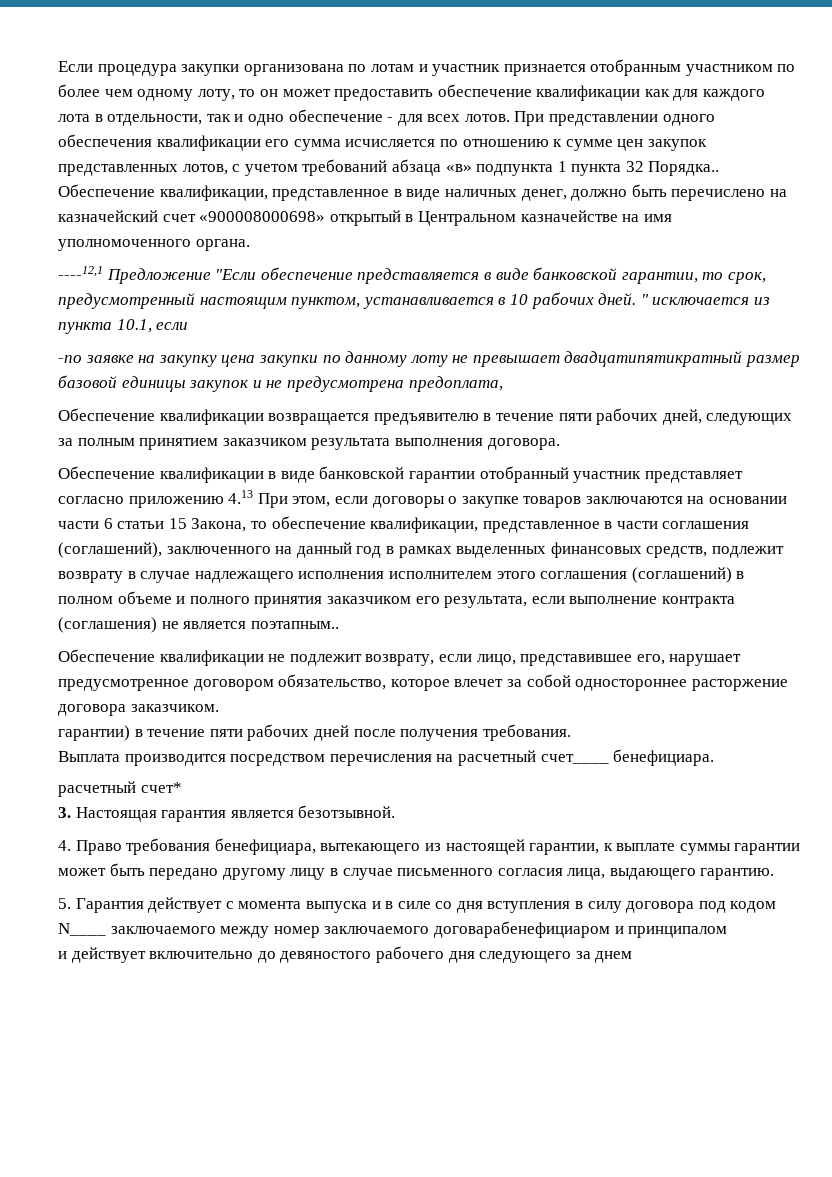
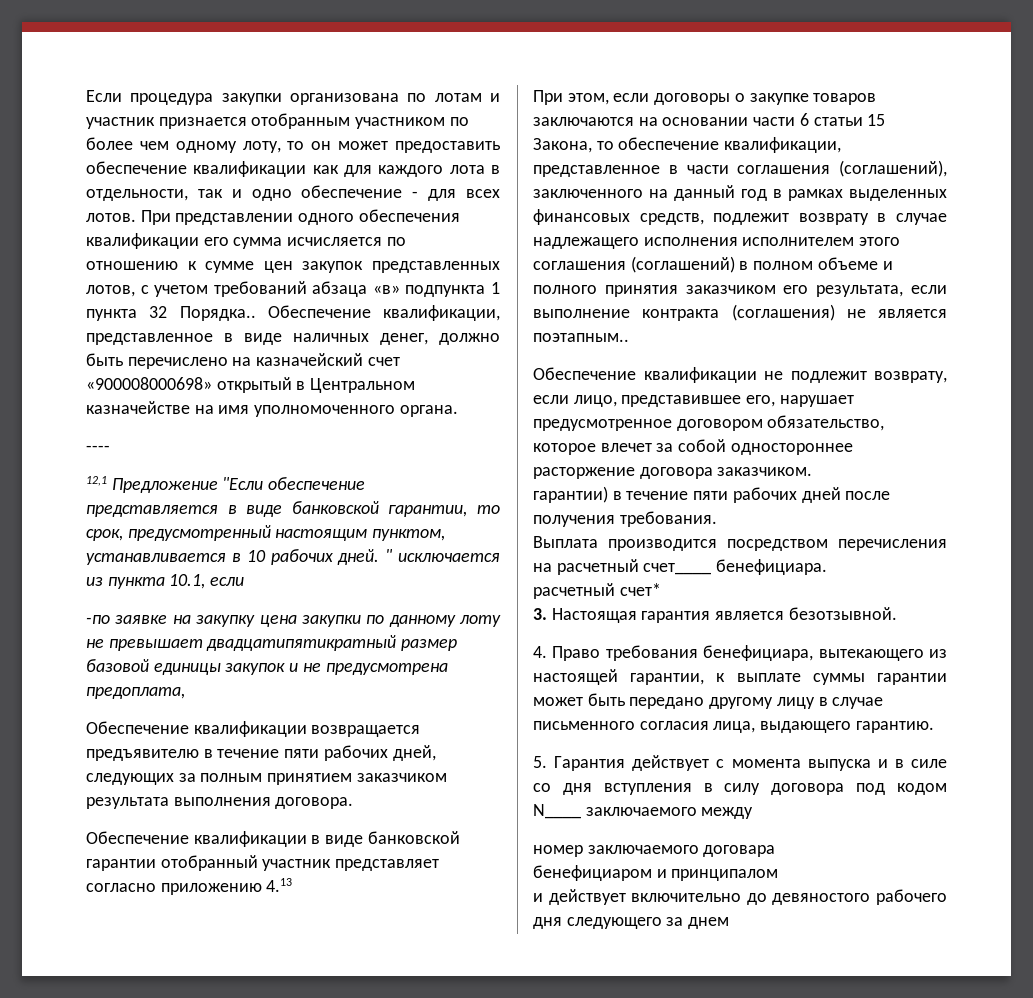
- ----12,1 Предложение "Если обеспечение представляется в виде банковской гарантии, то срок, предусмотренный настоящим пунктом, устанавливается в 10 рабочих дней.
+ ----
+ 12,1 Предложение "Если обеспечение представляется в виде банковской гарантии, то срок, предусмотренный настоящим пунктом, устанавливается в 10 рабочих дней.
- Обеспечение квалификации в виде банковской гарантии отобранный участник представляет согласно приложению 4.13 При этом, если договоры о закупке товаров заключаются на основании части 6 статьи 15 Закона, то обеспечение квалификации, представленное в части соглашения (соглашений), заключенного на данный год в рамках выделенных финансовых средств, подлежит возврату в случае надлежащего исполнения исполнителем этого соглашения (соглашений) в полном объеме и полного принятия заказчиком его результата, если выполнение контракта (соглашения) не является поэтапным..
+ Обеспечение квалификации в виде банковской гарантии отобранный участник представляет согласно приложению 4.13
+ При этом, если договоры о закупке товаров заключаются на основании части 6 статьи 15 Закона, то обеспечение квалификации, представленное в части соглашения (соглашений), заключенного на данный год в рамках выделенных финансовых средств, подлежит возврату в случае надлежащего исполнения исполнителем этого соглашения (соглашений) в полном объеме и полного принятия заказчиком его результата, если выполнение контракта (соглашения) не является поэтапным..
- 5. Гарантия действует с момента выпуска и в силе со дня вступления в силу договора под кодом N____ заключаемого между номер заключаемого договарабенефициаром и принципалом
+ 5. Гарантия действует с момента выпуска и в силе со дня вступления в силу договора под кодом N____ заключаемого между
+ номер заключаемого договара
+ бенефициаром и принципалом

